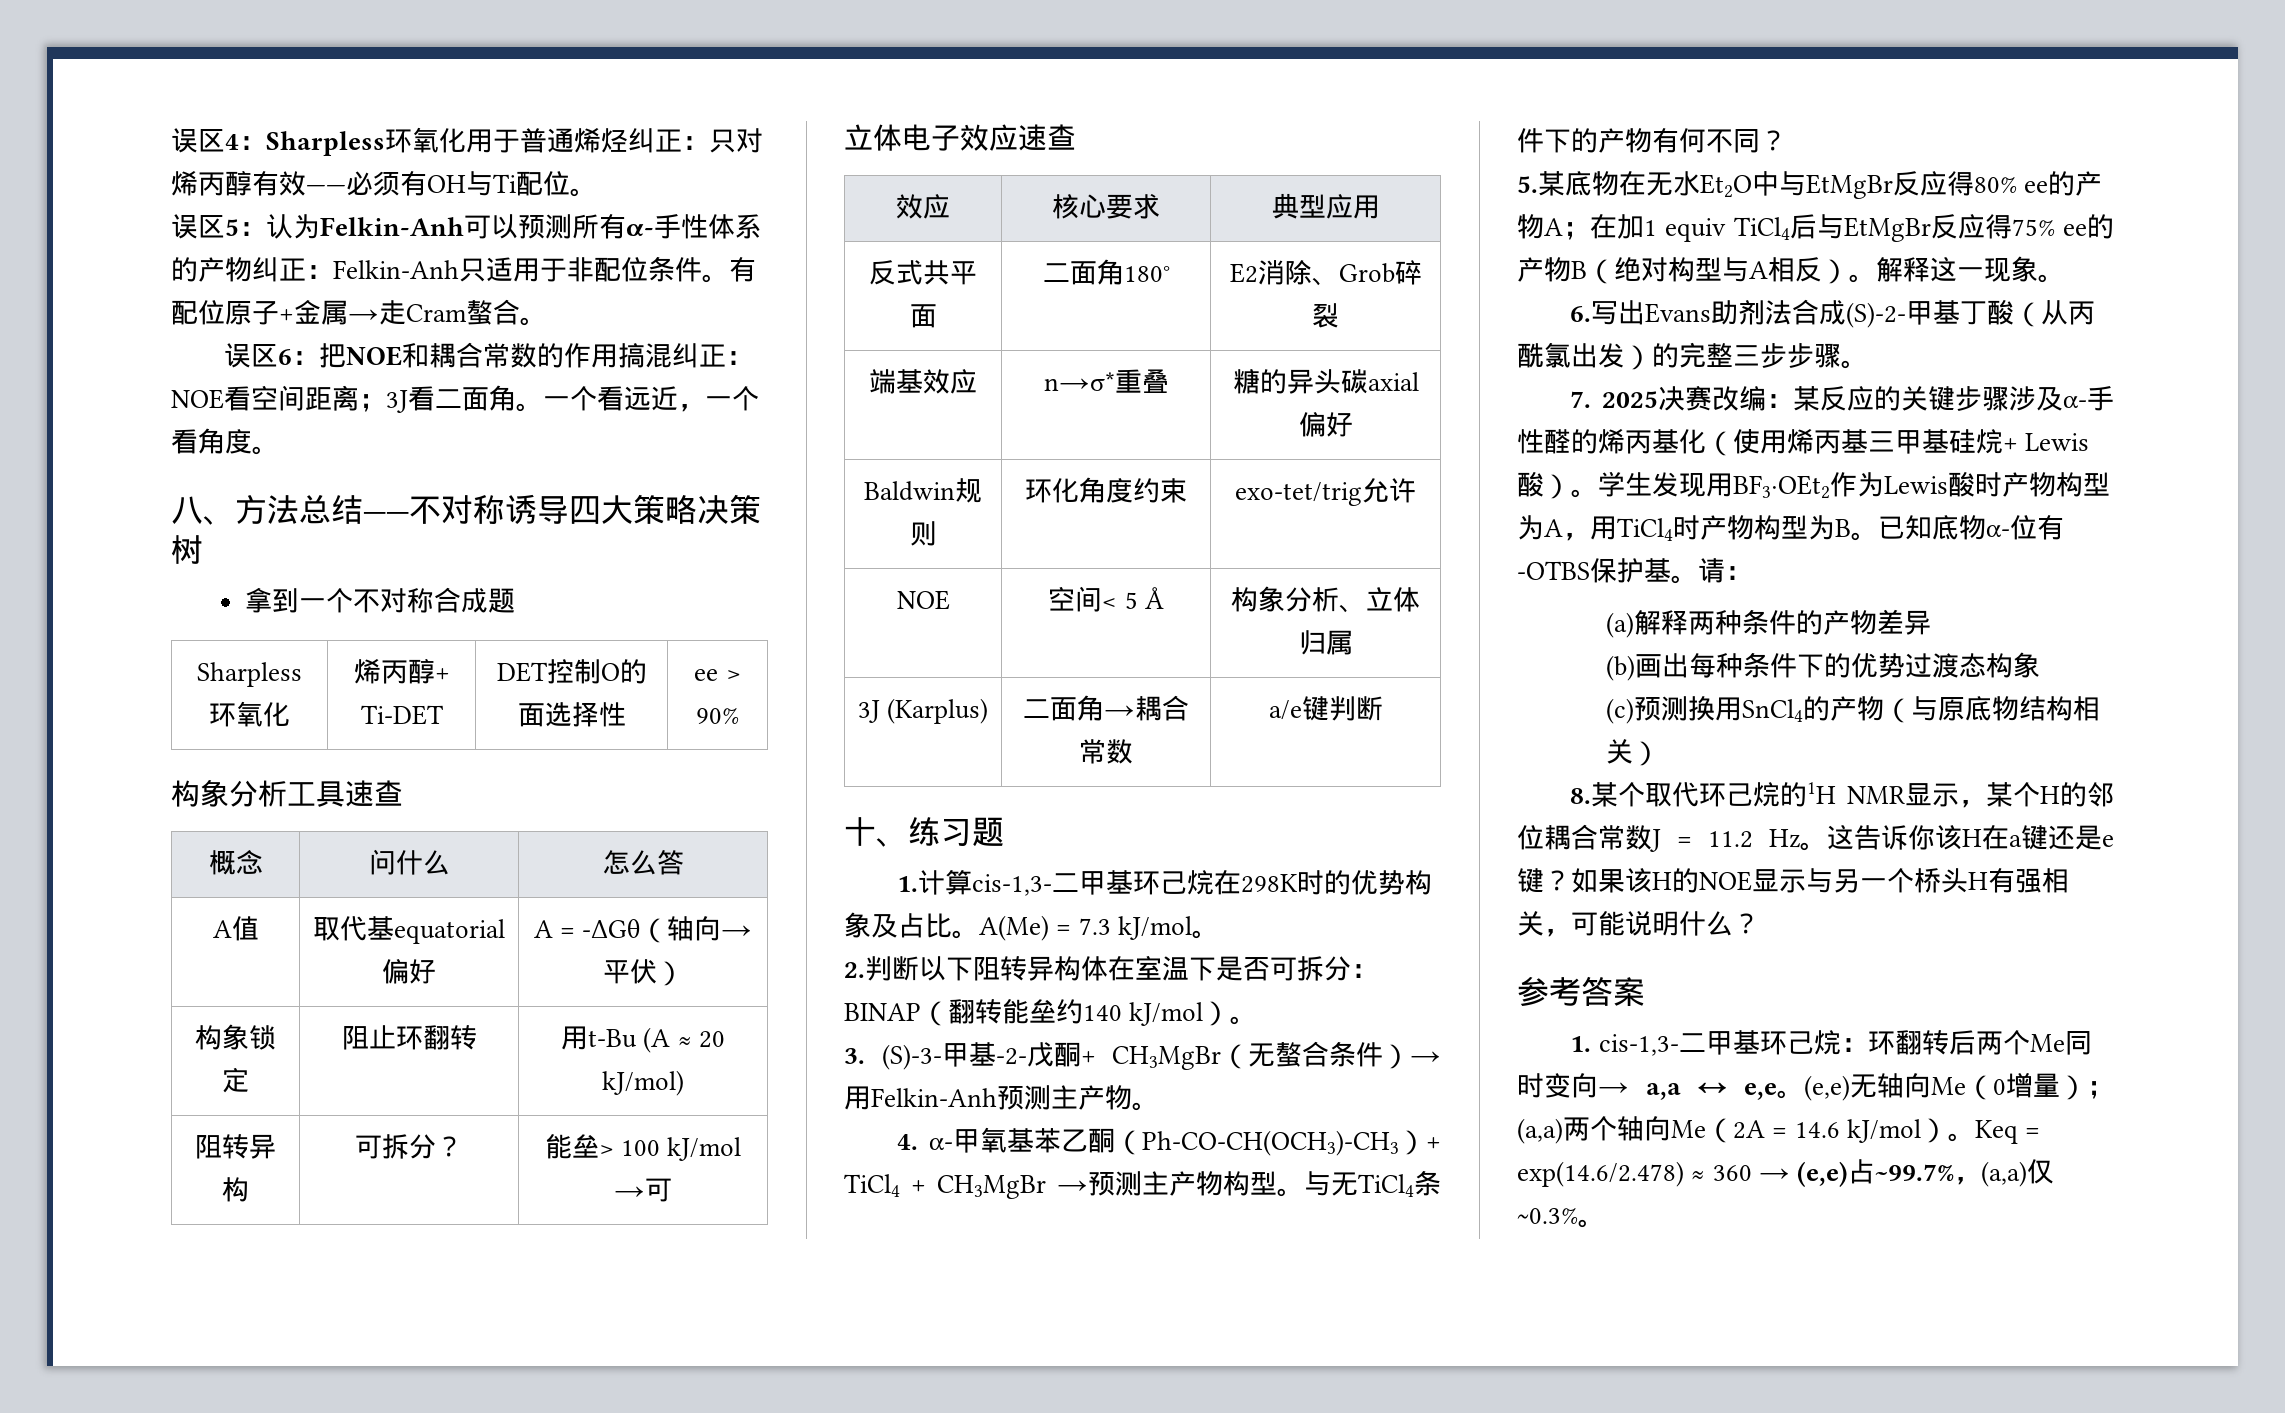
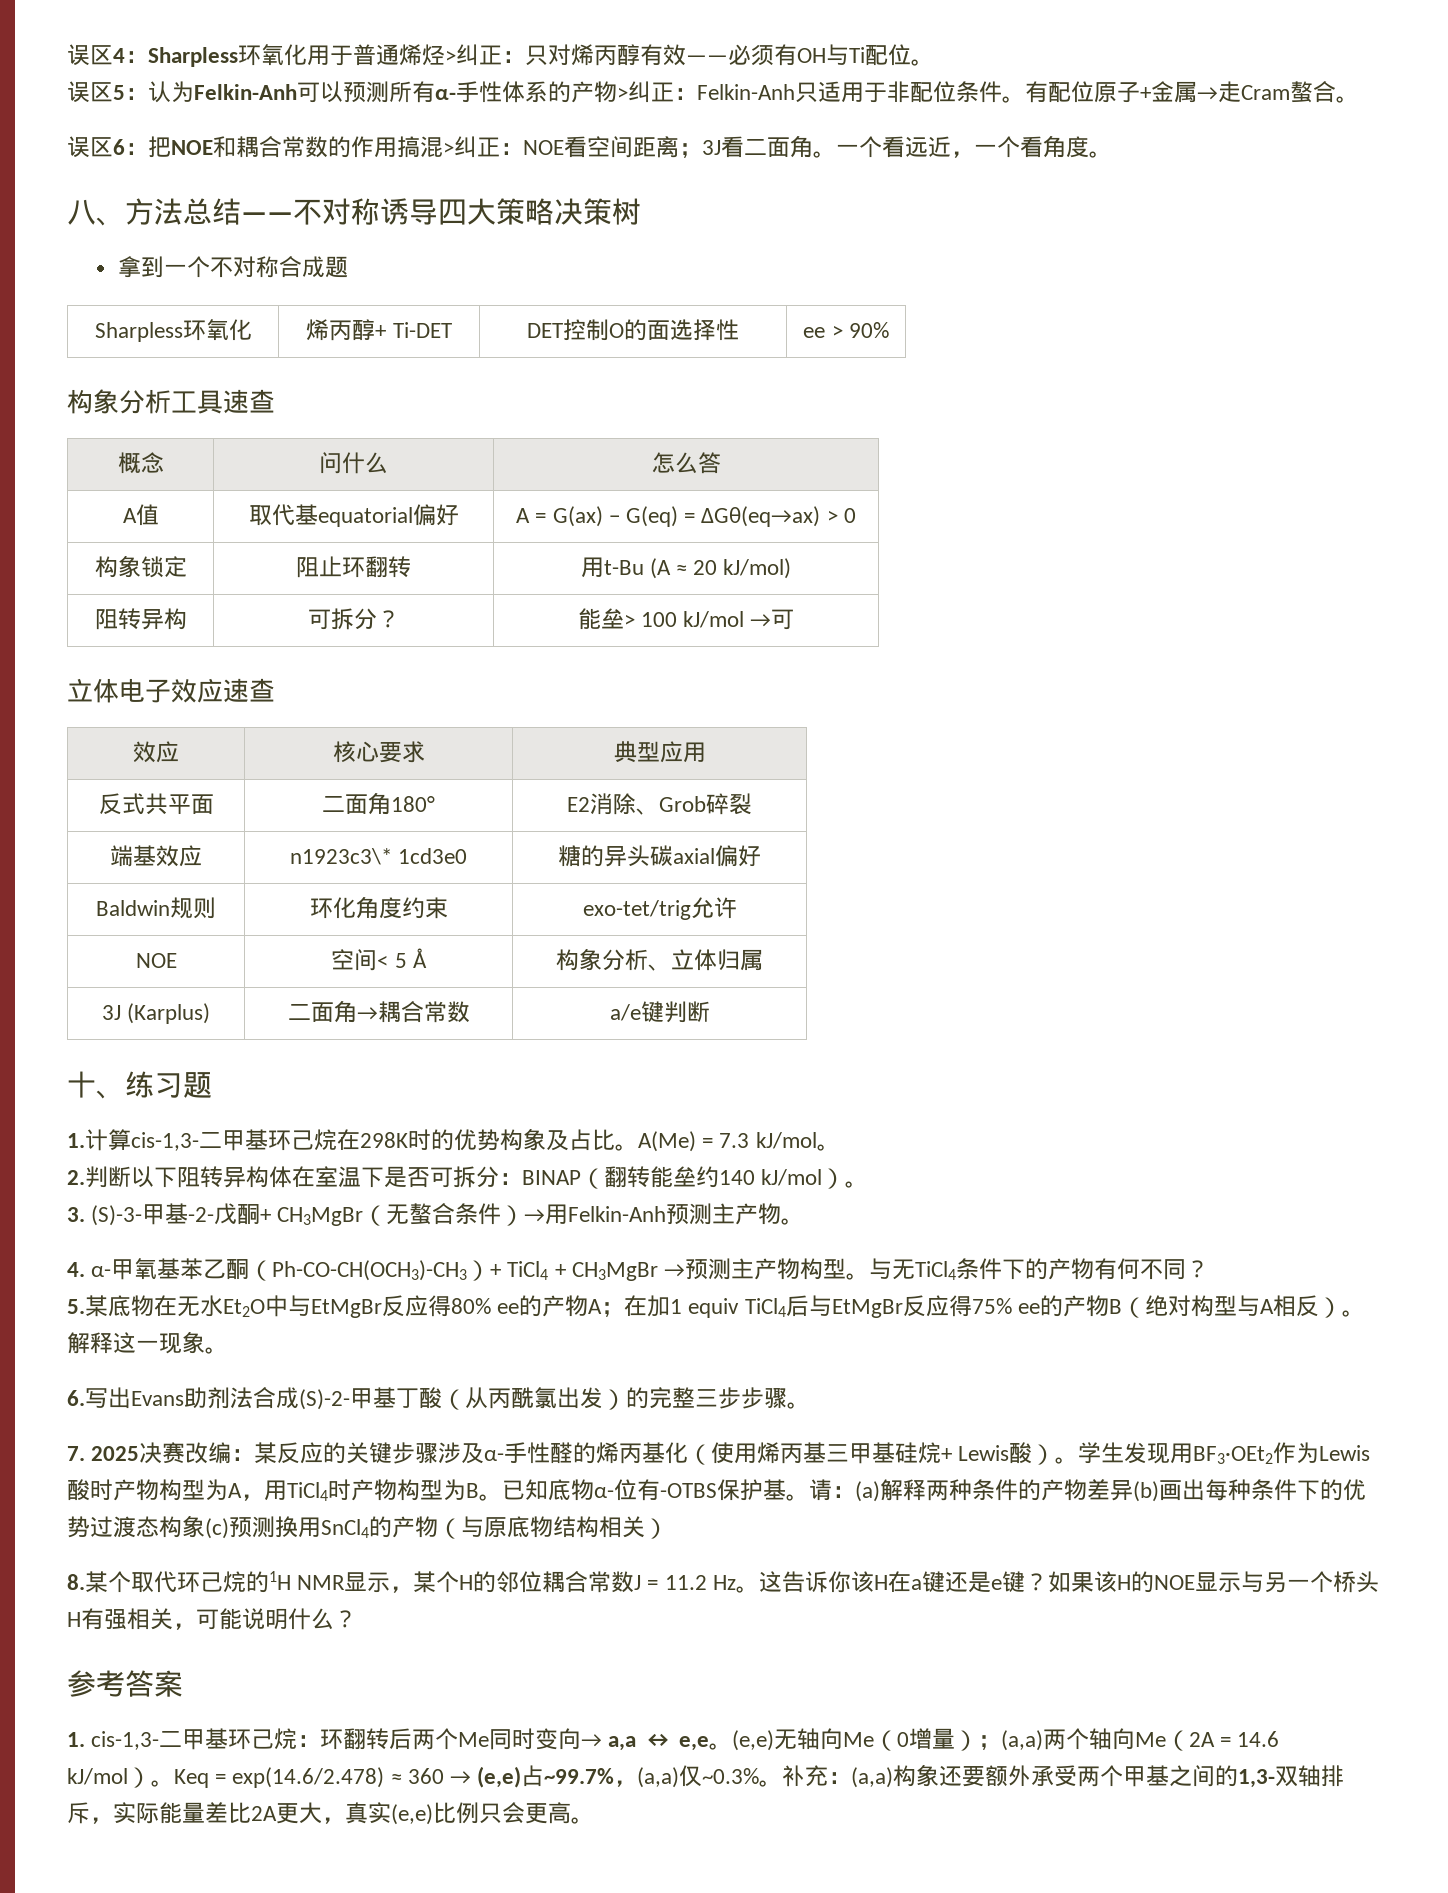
- 误区4：Sharpless环氧化用于普通烯烃纠正：只对烯丙醇有效——必须有OH与Ti配位。
+ 误区4：Sharpless环氧化用于普通烯烃>纠正：只对烯丙醇有效——必须有OH与Ti配位。
- 误区5：认为Felkin-Anh可以预测所有α-手性体系的产物纠正：Felkin-Anh只适用于非配位条件。
+ 误区5：认为Felkin-Anh可以预测所有α-手性体系的产物>纠正：Felkin-Anh只适用于非配位条件。
- 误区6：把NOE和耦合常数的作用搞混纠正：NOE看空间距离；3J看二面角。
+ 误区6：把NOE和耦合常数的作用搞混>纠正：NOE看空间距离；3J看二面角。
- A值 | 取代基equatorial偏好 | A = -ΔGθ（轴向→平伏）
+ A值 | 取代基equatorial偏好 | A = G(ax) − G(eq) = ΔGθ(eq→ax) > 0
- 端基效应 | n→σ*重叠 | 糖的异头碳axial偏好
+ 端基效应 | n1923c3\* 1cd3e0 | 糖的异头碳axial偏好
- 请：
- (a)解释两种条件的产物差异
- (b)画出每种条件下的优势过渡态构象
- (c)预测换用SnCl4的产物（与原底物结构相关）
+ 请：(a)解释两种条件的产物差异(b)画出每种条件下的优势过渡态构象(c)预测换用SnCl4的产物（与原底物结构相关）
+ 补充：(a,a)构象还要额外承受两个甲基之间的1,3-双轴排斥，实际能量差比2A更大，真实(e,e)比例只会更高。

